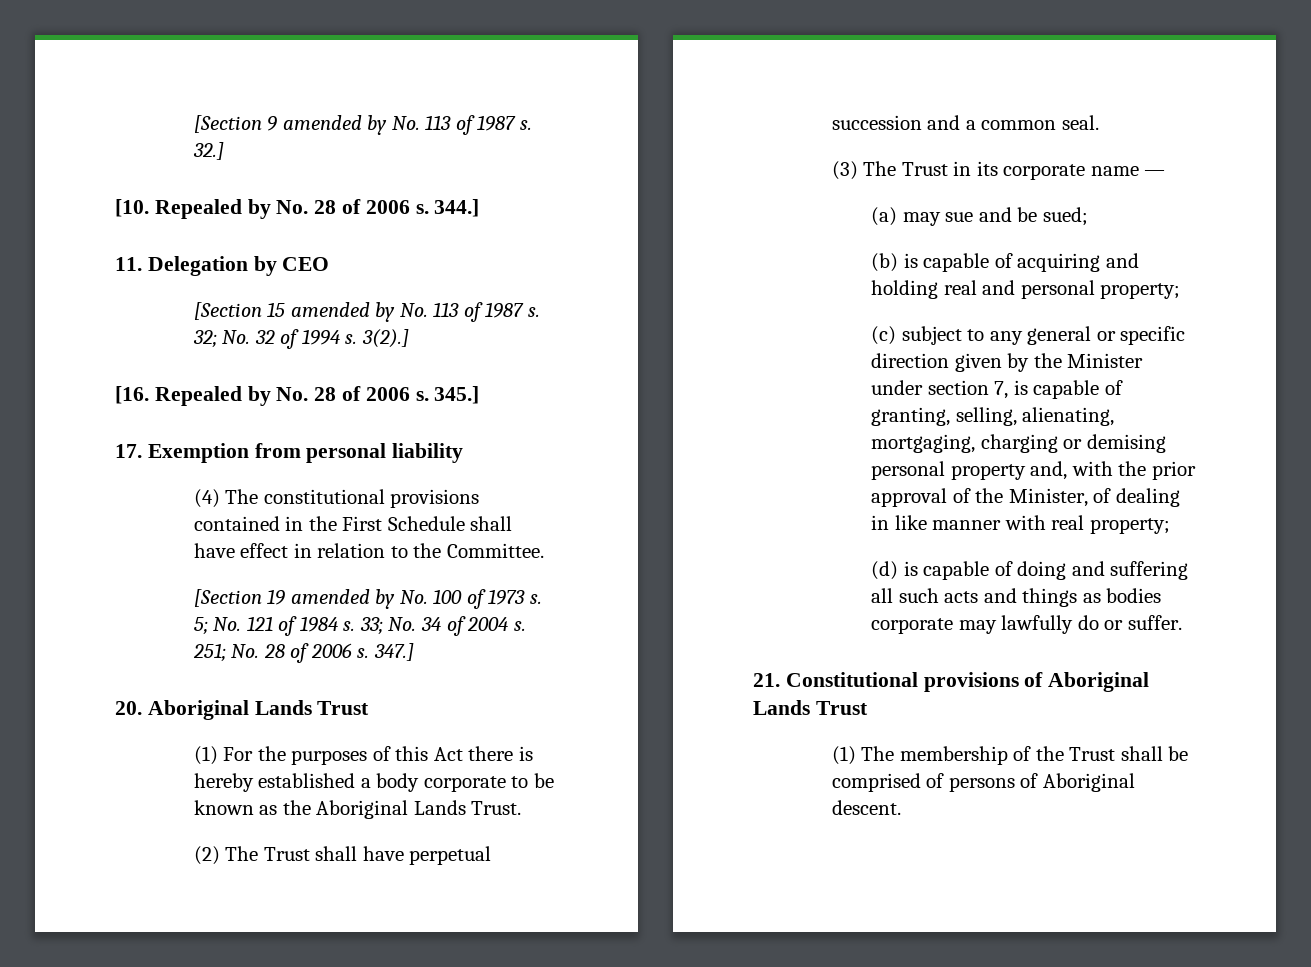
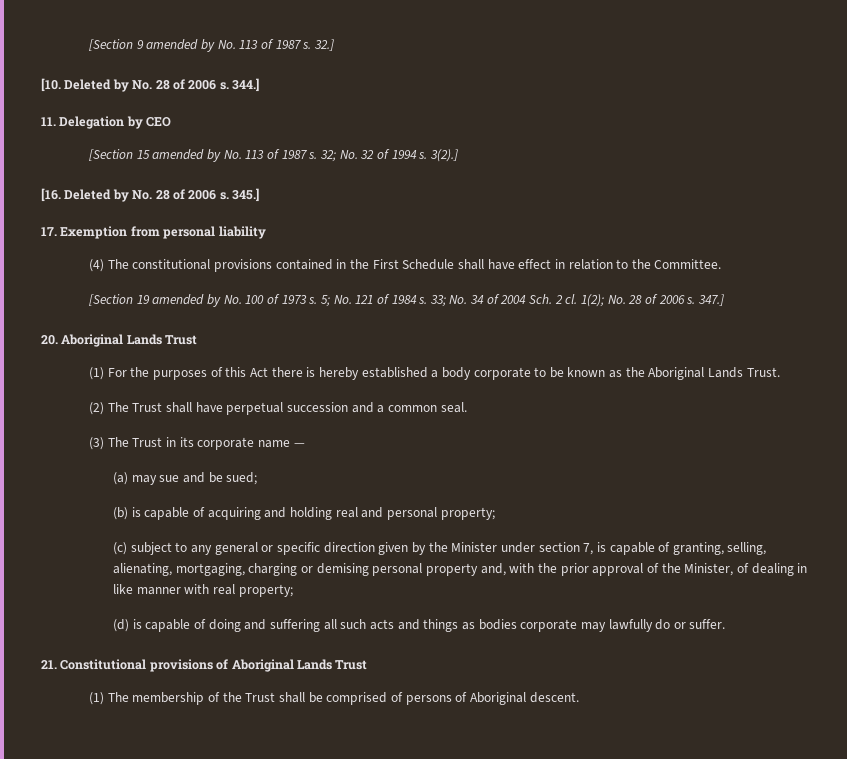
- [10. Repealed by No. 28 of 2006 s.
+ [10. Deleted by No. 28 of 2006 s.
- [16. Repealed by No. 28 of 2006 s.
+ [16. Deleted by No. 28 of 2006 s.
- 33; No. 34 of 2004 s. 251; No. 28 of 2006 s.
+ 33; No. 34 of 2004 Sch. 2 cl. 1(2); No. 28 of 2006 s.

